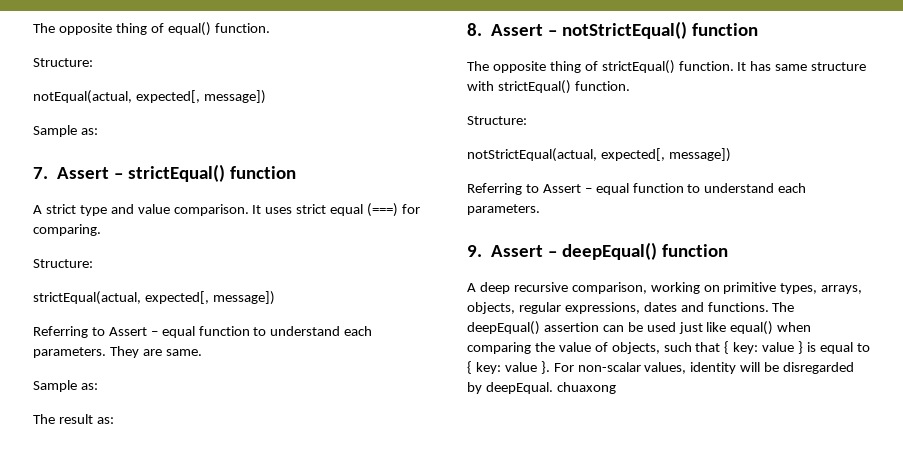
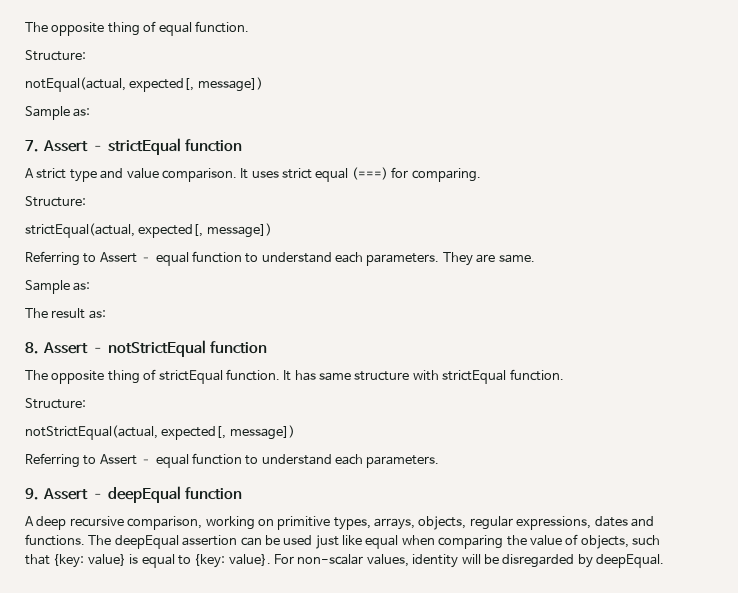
- The opposite thing of equal() function.
+ The opposite thing of equal function.
- 7. Assert – strictEqual() function
+ 7. Assert – strictEqual function
- 8. Assert – notStrictEqual() function
+ 8. Assert – notStrictEqual function
- The opposite thing of strictEqual() function.
+ The opposite thing of strictEqual function.
- It has same structure with strictEqual() function.
+ It has same structure with strictEqual function.
- 9. Assert – deepEqual() function
+ 9. Assert – deepEqual function
- The deepEqual() assertion can be used just like equal() when comparing the value of objects, such that { key: value } is equal to { key: value }.
+ The deepEqual assertion can be used just like equal when comparing the value of objects, such that {key: value} is equal to {key: value}.
- For non-scalar values, identity will be disregarded by deepEqual. chuaxong
+ For non-scalar values, identity will be disregarded by deepEqual.

